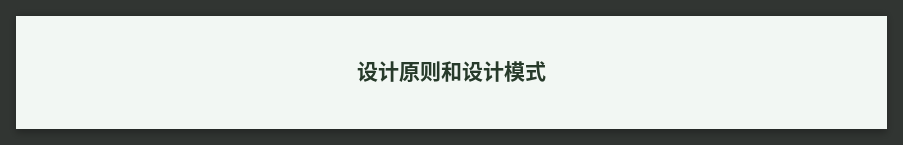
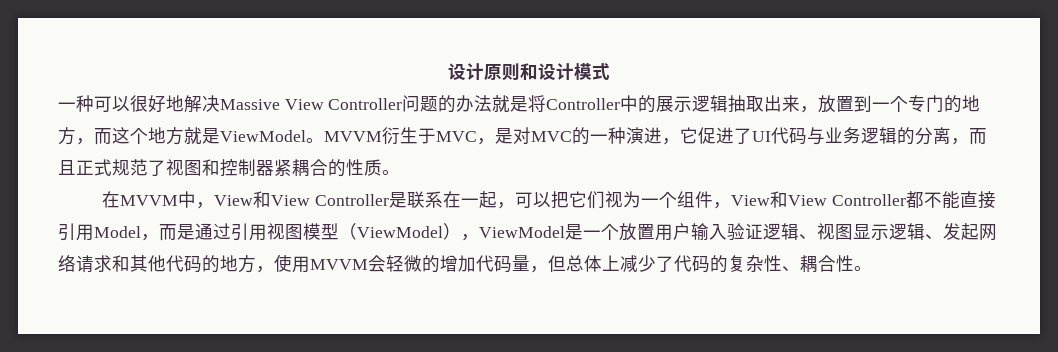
+ 一种可以很好地解决Massive View Controller问题的办法就是将Controller中的展示逻辑抽取出来，放置到一个专门的地方，而这个地方就是ViewModel。MVVM衍生于MVC，是对MVC的一种演进，它促进了UI代码与业务逻辑的分离，而且正式规范了视图和控制器紧耦合的性质。
+ 在MVVM中，View和View Controller是联系在一起，可以把它们视为一个组件，View和View Controller都不能直接引用Model，而是通过引用视图模型（ViewModel），ViewModel是一个放置用户输入验证逻辑、视图显示逻辑、发起网络请求和其他代码的地方，使用MVVM会轻微的增加代码量，但总体上减少了代码的复杂性、耦合性。

